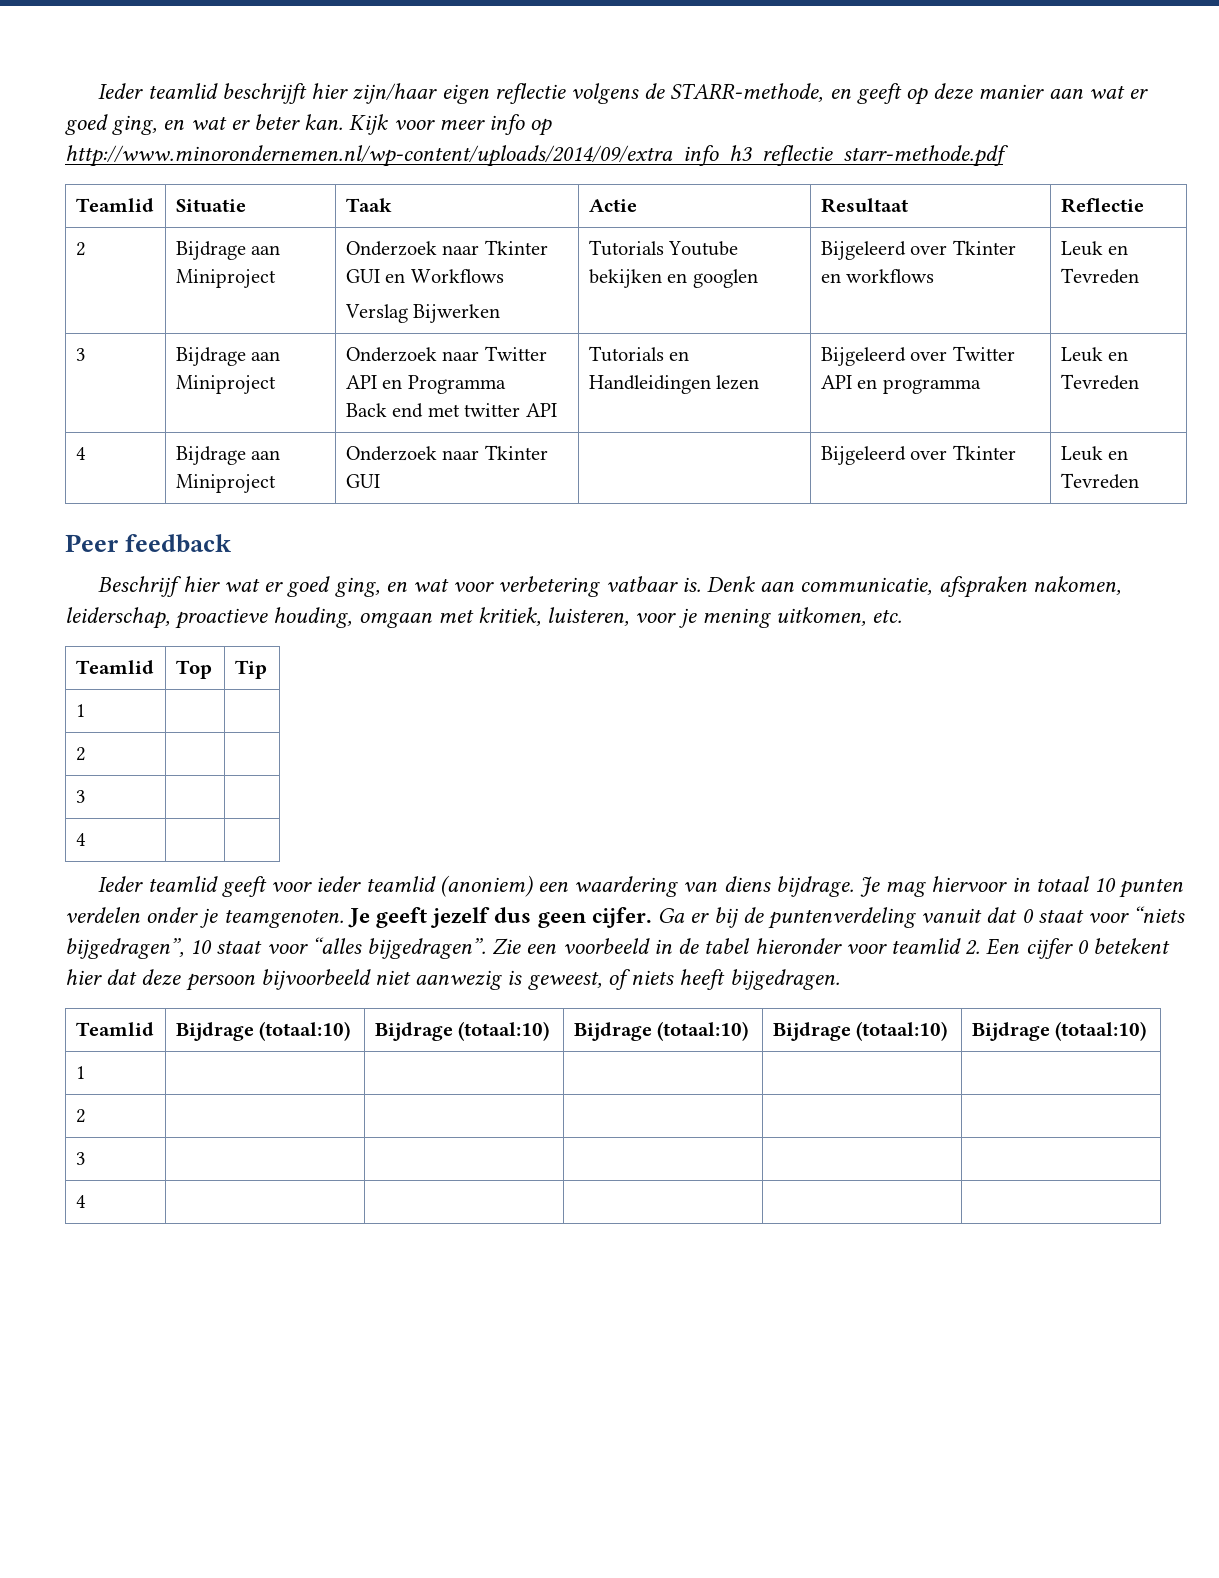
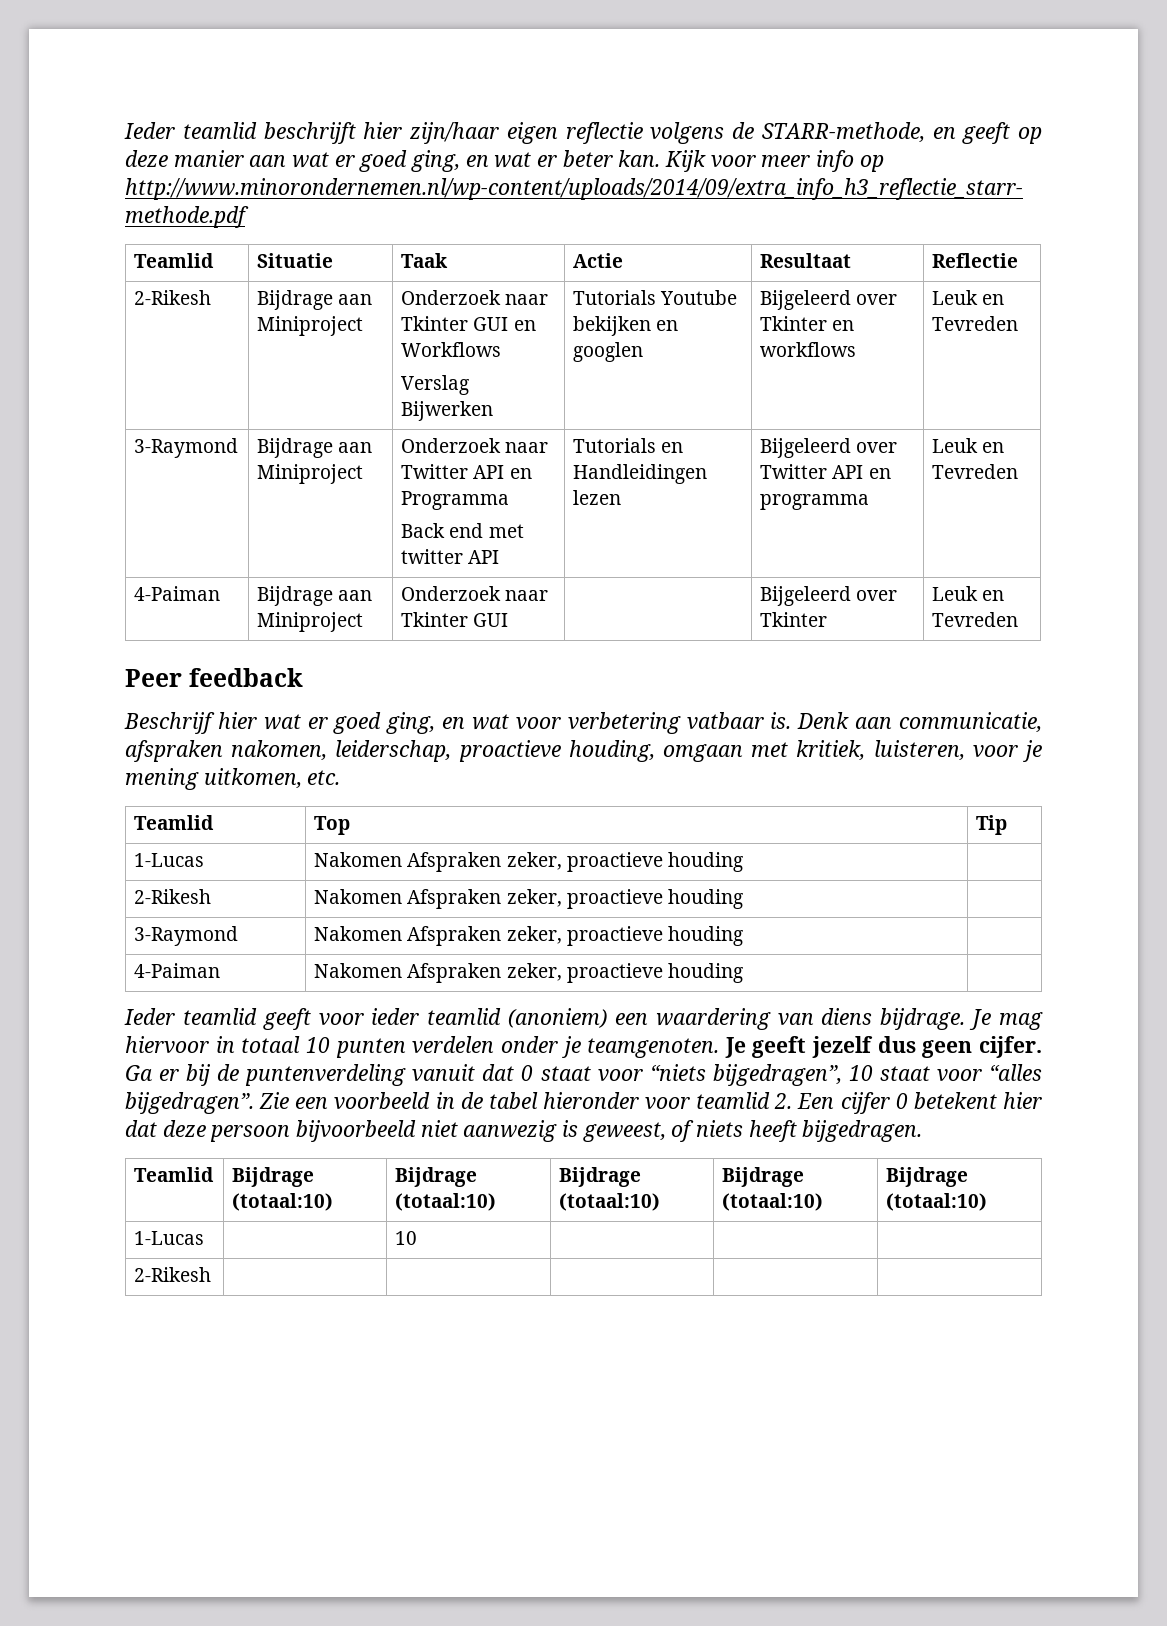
- 2 | Bijdrage aan Miniproject | Onderzoek naar Tkinter GUI en Workflows
+ 2-Rikesh | Bijdrage aan Miniproject | Onderzoek naar Tkinter GUI en Workflows
- 3 | Bijdrage aan Miniproject | Onderzoek naar Twitter API en Programma
+ 3-Raymond | Bijdrage aan Miniproject | Onderzoek naar Twitter API en Programma
- 4 | Bijdrage aan Miniproject | Onderzoek naar Tkinter GUI | | Bijgeleerd over Tkinter | Leuk en Tevreden
+ 4-Paiman | Bijdrage aan Miniproject | Onderzoek naar Tkinter GUI | | Bijgeleerd over Tkinter | Leuk en Tevreden
  Teamlid | Top | Tip
- 1 | |
- 2 | |
- 3 | |
- 4 | |
+ 1-Lucas | Nakomen Afspraken zeker, proactieve houding |
+ 2-Rikesh | Nakomen Afspraken zeker, proactieve houding |
+ 3-Raymond | Nakomen Afspraken zeker, proactieve houding |
+ 4-Paiman | Nakomen Afspraken zeker, proactieve houding |
- 1 | | | | |
- 2 | | | | |
- 3 | | | | |
- 4 | | | | |
+ 1-Lucas | | 10 | | |
+ 2-Rikesh | | | | |

